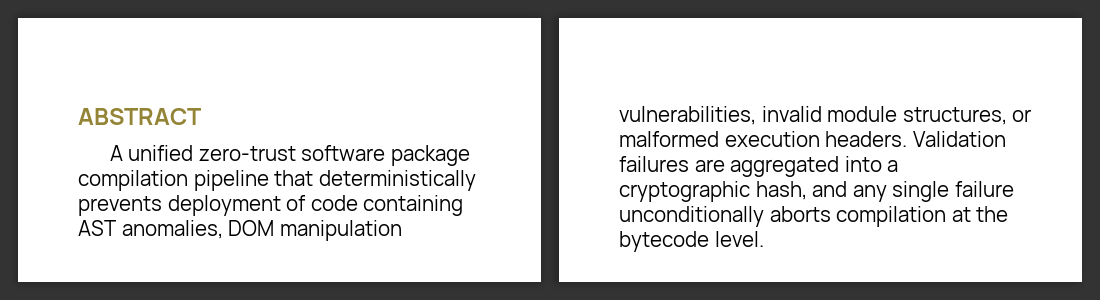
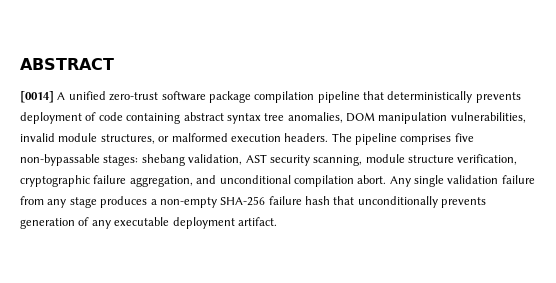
- A unified zero-trust software package compilation pipeline that deterministically prevents deployment of code containing AST anomalies, DOM manipulation vulnerabilities, invalid module structures, or malformed execution headers.
+ [0014] A unified zero-trust software package compilation pipeline that deterministically prevents deployment of code containing abstract syntax tree anomalies, DOM manipulation vulnerabilities, invalid module structures, or malformed execution headers.
- Validation failures are aggregated into a cryptographic hash, and any single failure unconditionally aborts compilation at the bytecode level.
+ The pipeline comprises five non-bypassable stages: shebang validation, AST security scanning, module structure verification, cryptographic failure aggregation, and unconditional compilation abort. Any single validation failure from any stage produces a non-empty SHA-256 failure hash that unconditionally prevents generation of any executable deployment artifact.

